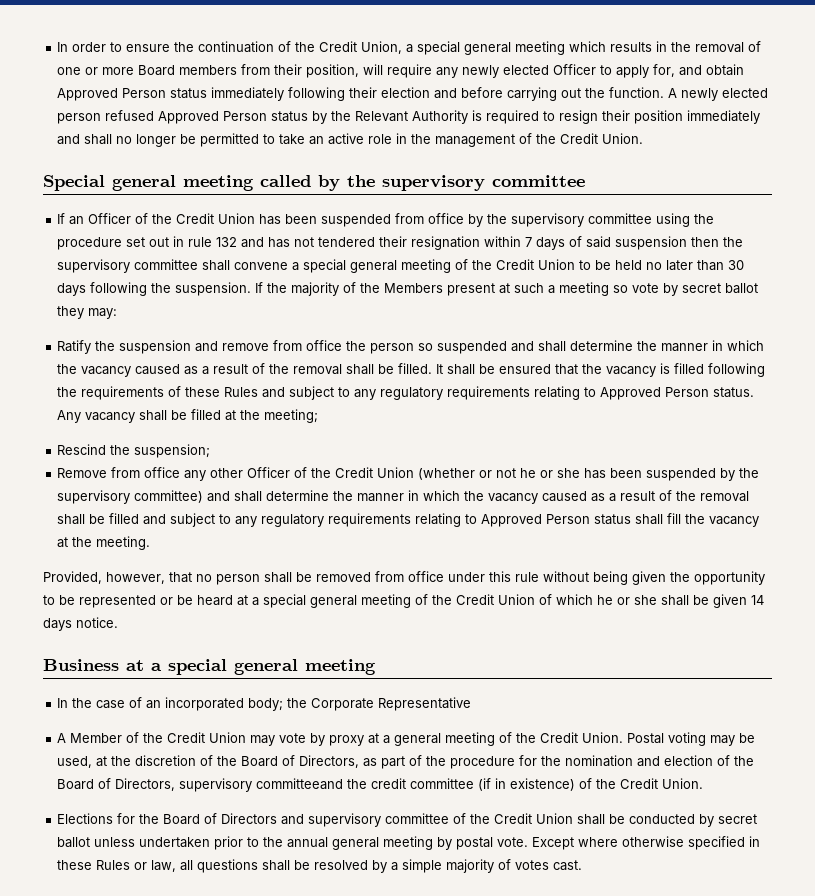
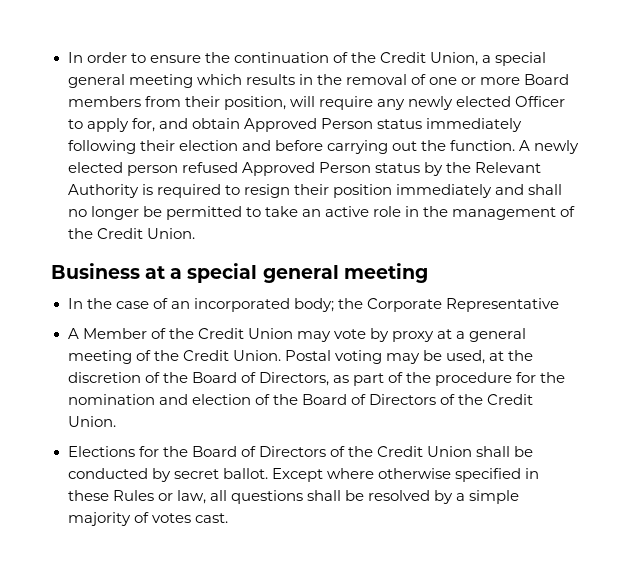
- Special general meeting called by the supervisory committee
- If an Officer of the Credit Union has been suspended from office by the supervisory committee using the procedure set out in rule 132 and has not tendered their resignation within 7 days of said suspension then the supervisory committee shall convene a special general meeting of the Credit Union to be held no later than 30 days following the suspension. If the majority of the Members present at such a meeting so vote by secret ballot they may:
- Ratify the suspension and remove from office the person so suspended and shall determine the manner in which the vacancy caused as a result of the removal shall be filled. It shall be ensured that the vacancy is filled following the requirements of these Rules and subject to any regulatory requirements relating to Approved Person status. Any vacancy shall be filled at the meeting;
- Rescind the suspension;
- Remove from office any other Officer of the Credit Union (whether or not he or she has been suspended by the supervisory committee) and shall determine the manner in which the vacancy caused as a result of the removal shall be filled and subject to any regulatory requirements relating to Approved Person status shall fill the vacancy at the meeting.
- Provided, however, that no person shall be removed from office under this rule without being given the opportunity to be represented or be heard at a special general meeting of the Credit Union of which he or she shall be given 14 days notice.
- Postal voting may be used, at the discretion of the Board of Directors, as part of the procedure for the nomination and election of the Board of Directors, supervisory committeeand the credit committee (if in existence) of the Credit Union.
+ Postal voting may be used, at the discretion of the Board of Directors, as part of the procedure for the nomination and election of the Board of Directors of the Credit Union.
- Elections for the Board of Directors and supervisory committee of the Credit Union shall be conducted by secret ballot unless undertaken prior to the annual general meeting by postal vote.
+ Elections for the Board of Directors of the Credit Union shall be conducted by secret ballot.

